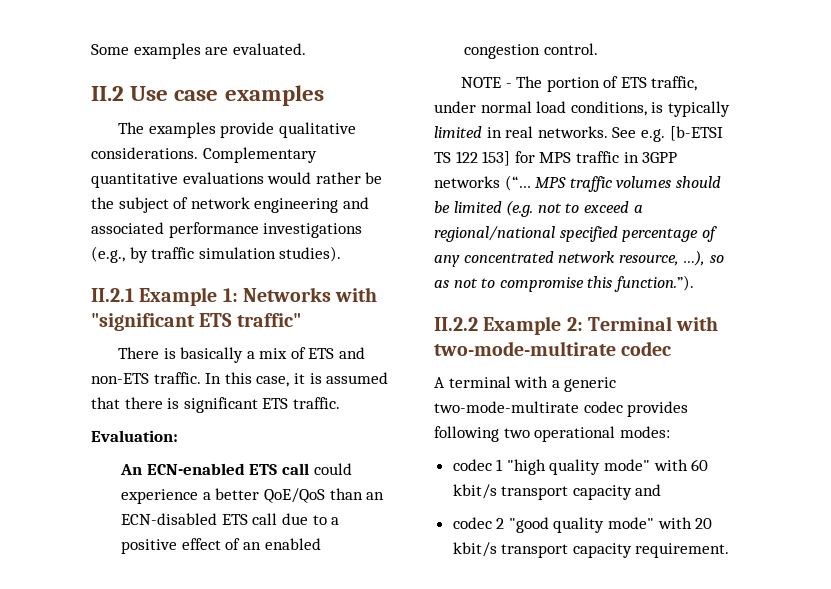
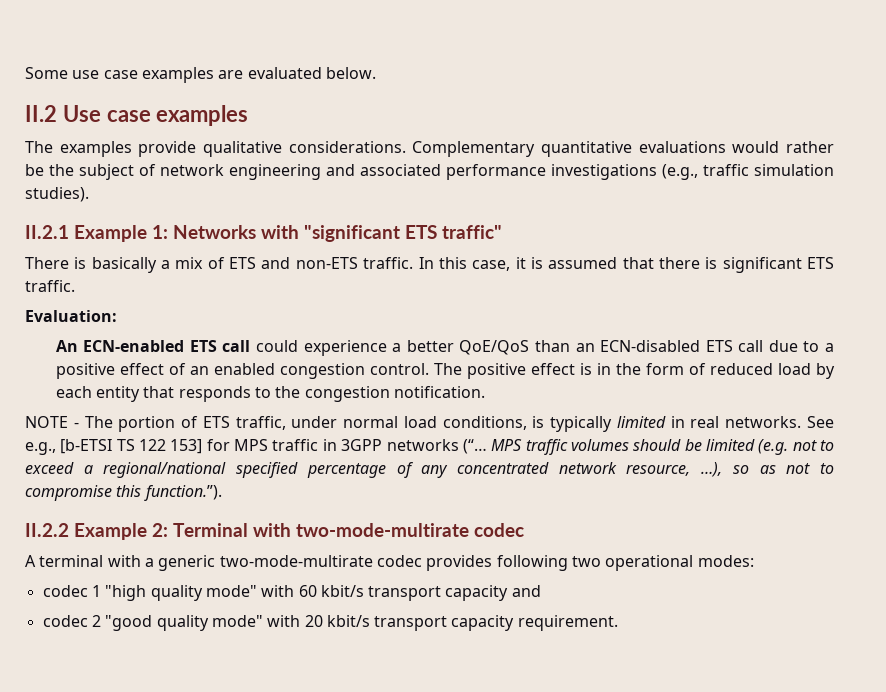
- Some examples are evaluated.
+ Some use case examples are evaluated below.
- Complementary quantitative evaluations would rather be the subject of network engineering and associated performance investigations (e.g., by traffic simulation studies).
+ Complementary quantitative evaluations would rather be the subject of network engineering and associated performance investigations (e.g., traffic simulation studies).
+ The positive effect is in the form of reduced load by each entity that responds to the congestion notification.
- See e.g. [b-ETSI TS 122 153] for MPS traffic in 3GPP networks (“…
+ See e.g., [b-ETSI TS 122 153] for MPS traffic in 3GPP networks (“…

